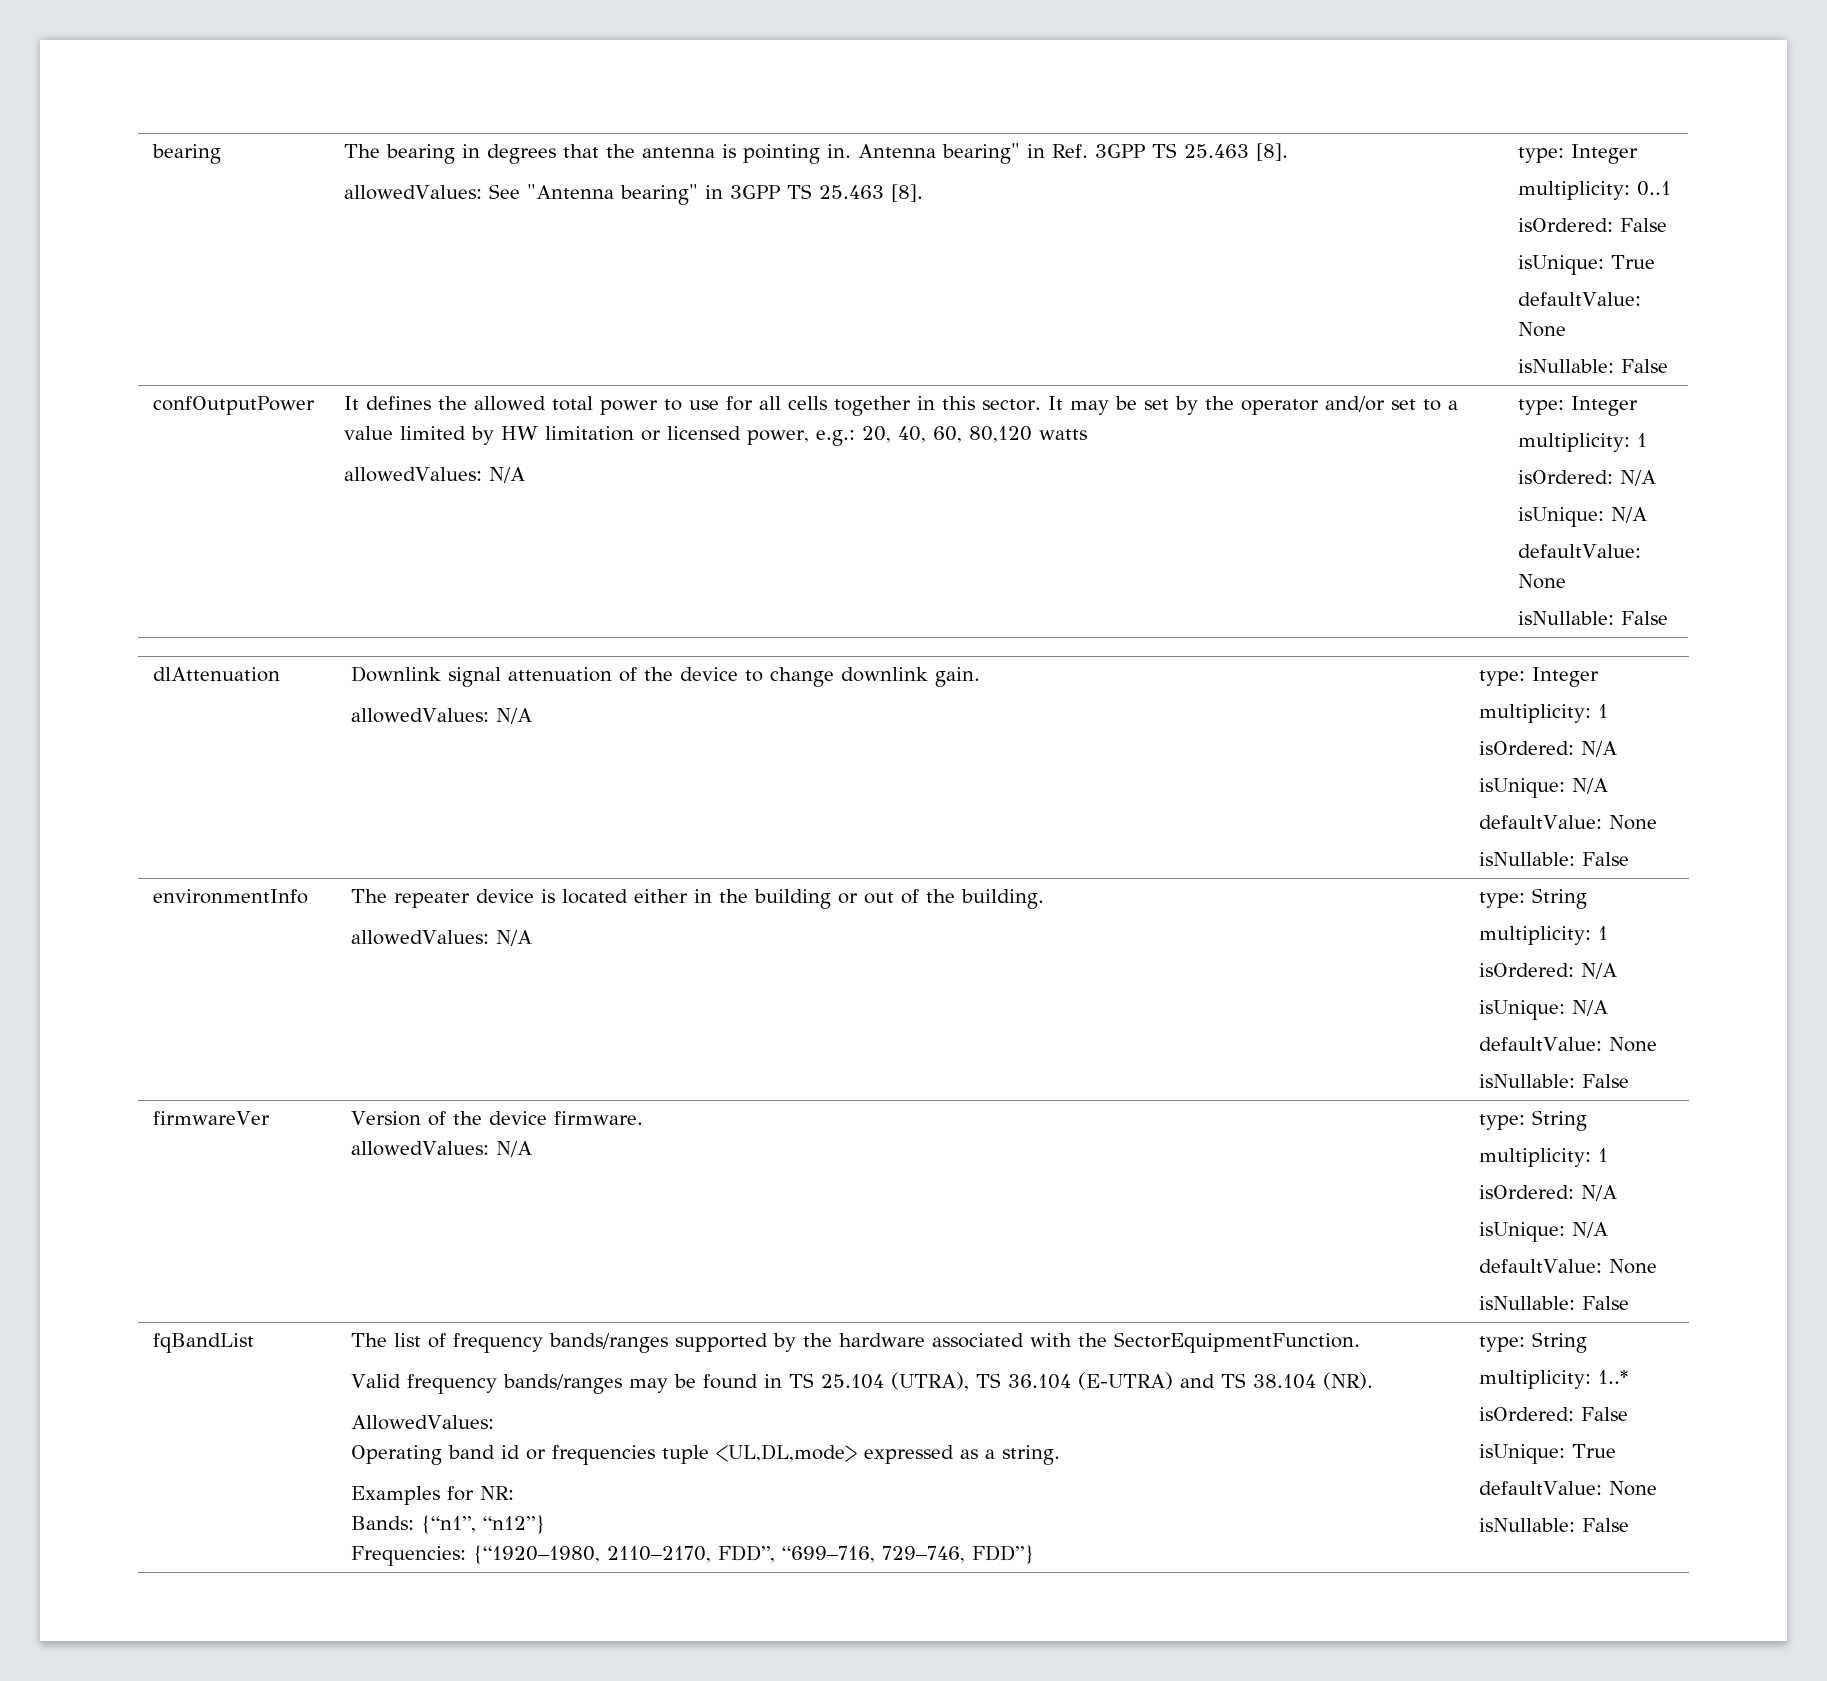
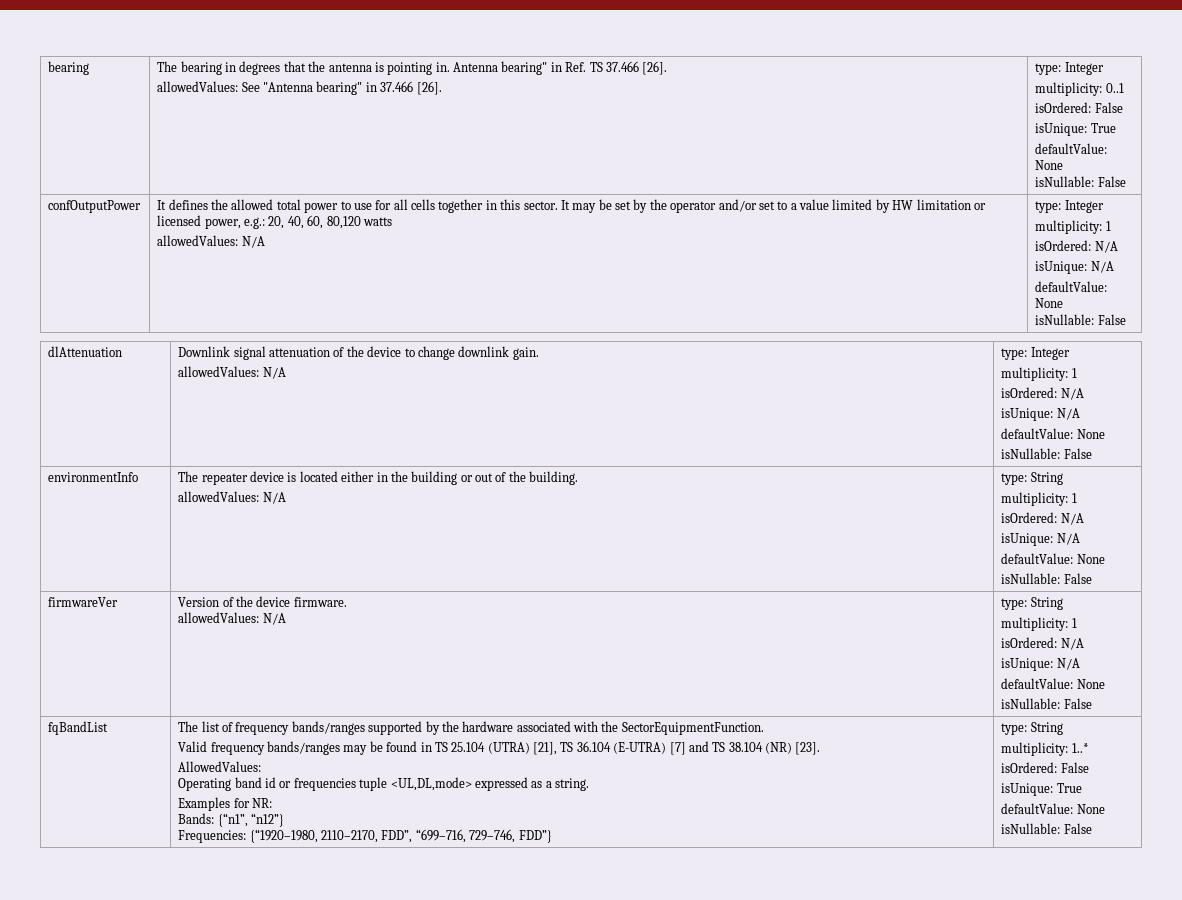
- bearing | The bearing in degrees that the antenna is pointing in. Antenna bearing" in Ref. 3GPP TS 25.463 [8].
- allowedValues: See "Antenna bearing" in 3GPP TS 25.463 [8]. | type: Integer
+ bearing | The bearing in degrees that the antenna is pointing in. Antenna bearing" in Ref. TS 37.466 [26].
+ allowedValues: See "Antenna bearing" in 37.466 [26]. | type: Integer
- Valid frequency bands/ranges may be found in TS 25.104 (UTRA), TS 36.104 (E-UTRA) and TS 38.104 (NR).
+ Valid frequency bands/ranges may be found in TS 25.104 (UTRA) [21], TS 36.104 (E-UTRA) [7] and TS 38.104 (NR) [23].

